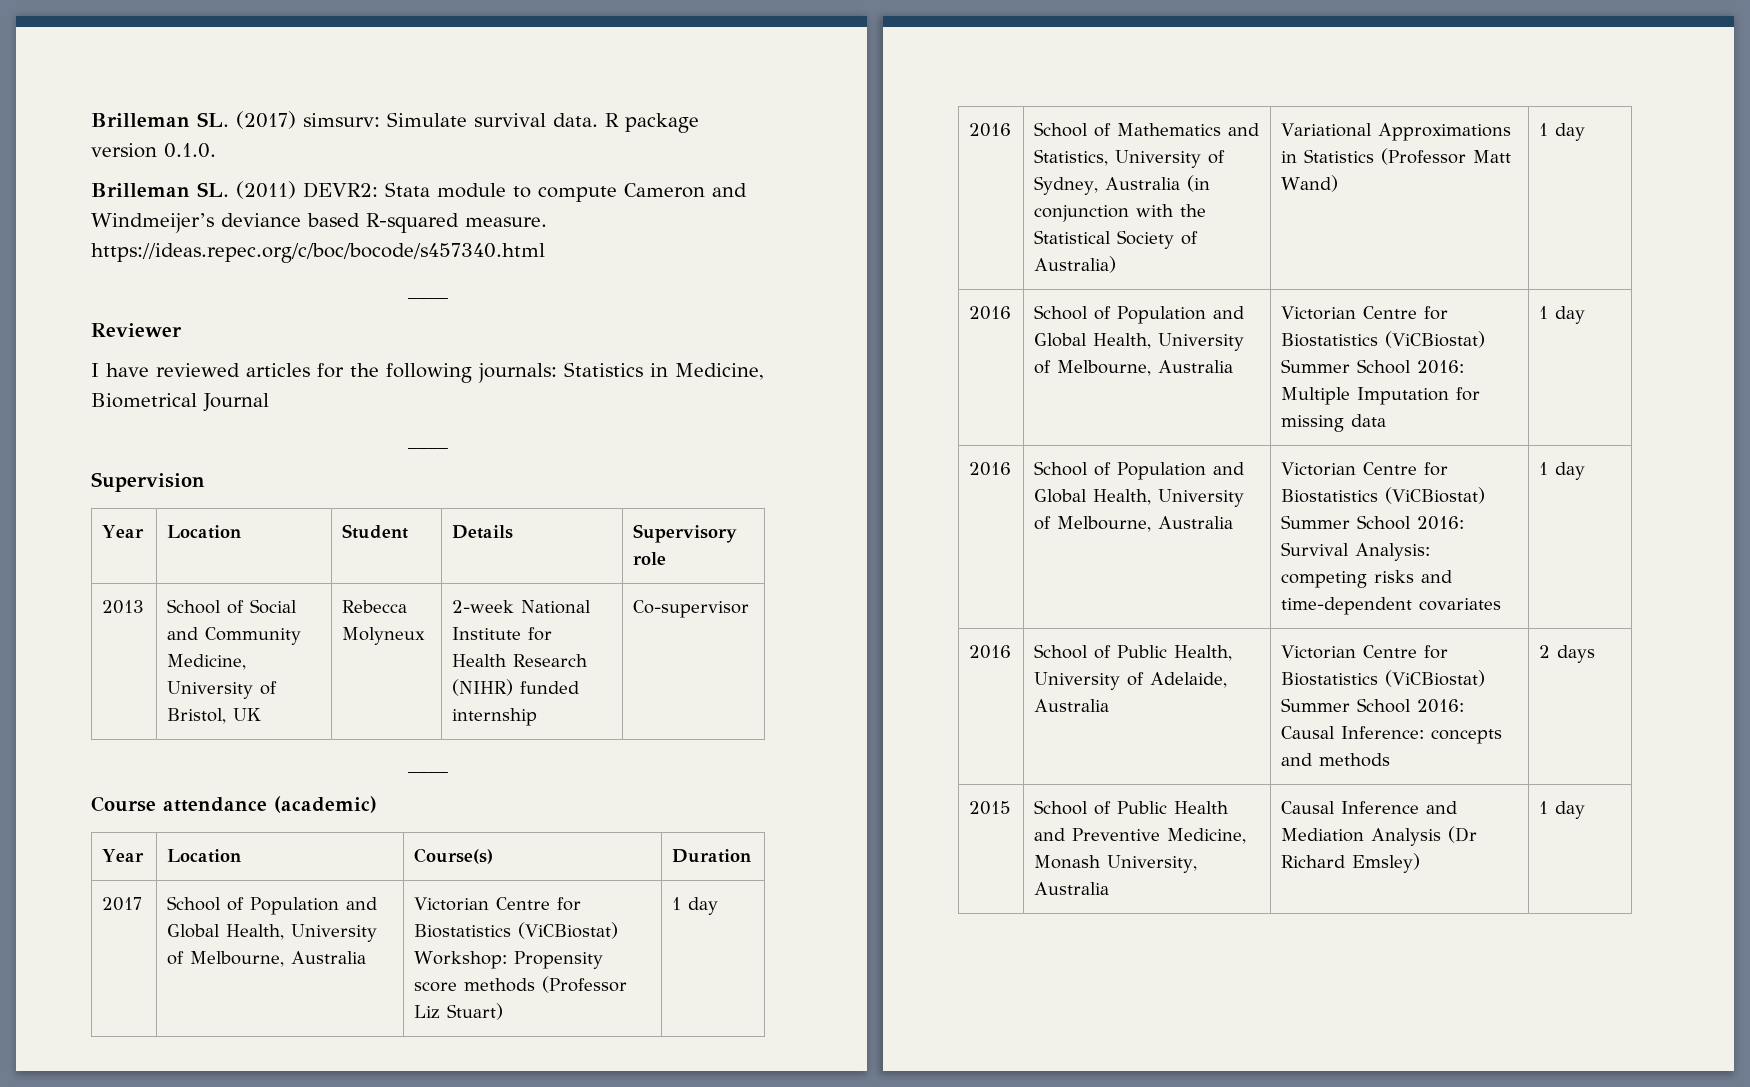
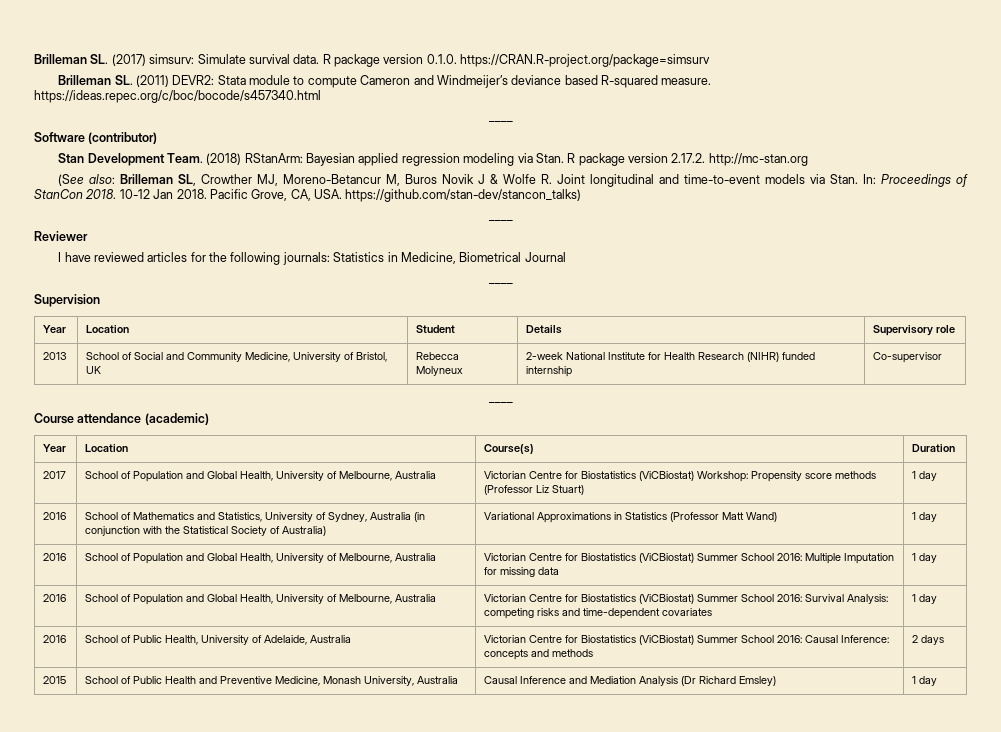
- R package version 0.1.0.
+ R package version 0.1.0. https://CRAN.R-project.org/package=simsurv
+ Software (contributor)
+ Stan Development Team. (2018) RStanArm: Bayesian applied regression modeling via Stan. R package version 2.17.2. http://mc-stan.org
+ (See also: Brilleman SL, Crowther MJ, Moreno-Betancur M, Buros Novik J & Wolfe R. Joint longitudinal and time-to-event models via Stan. In: Proceedings of StanCon 2018. 10-12 Jan 2018. Pacific Grove, CA, USA. https://github.com/stan-dev/stancon_talks)
+ ____

